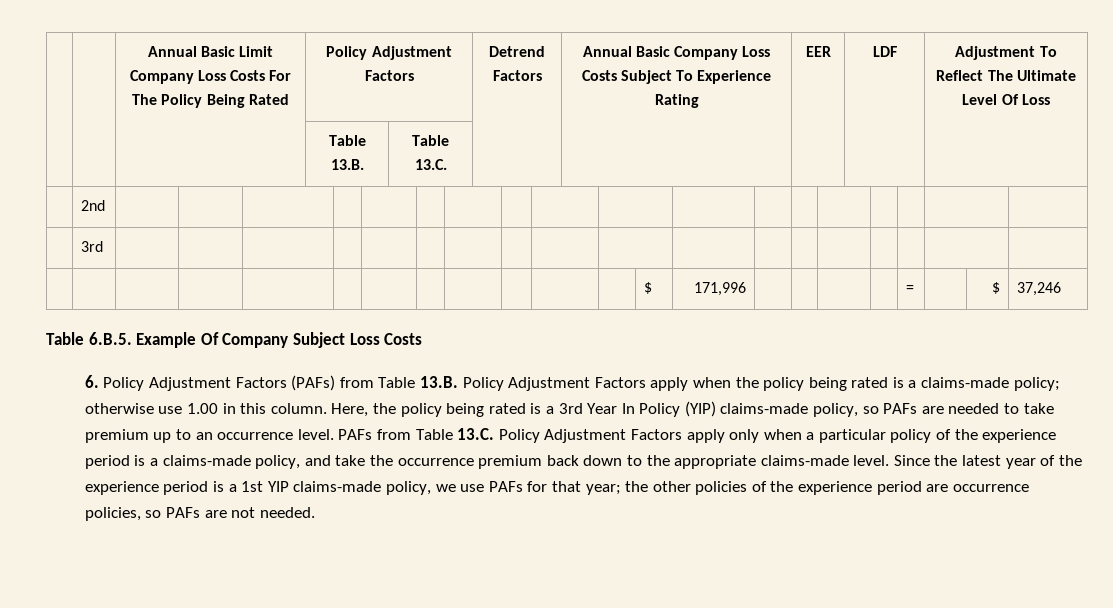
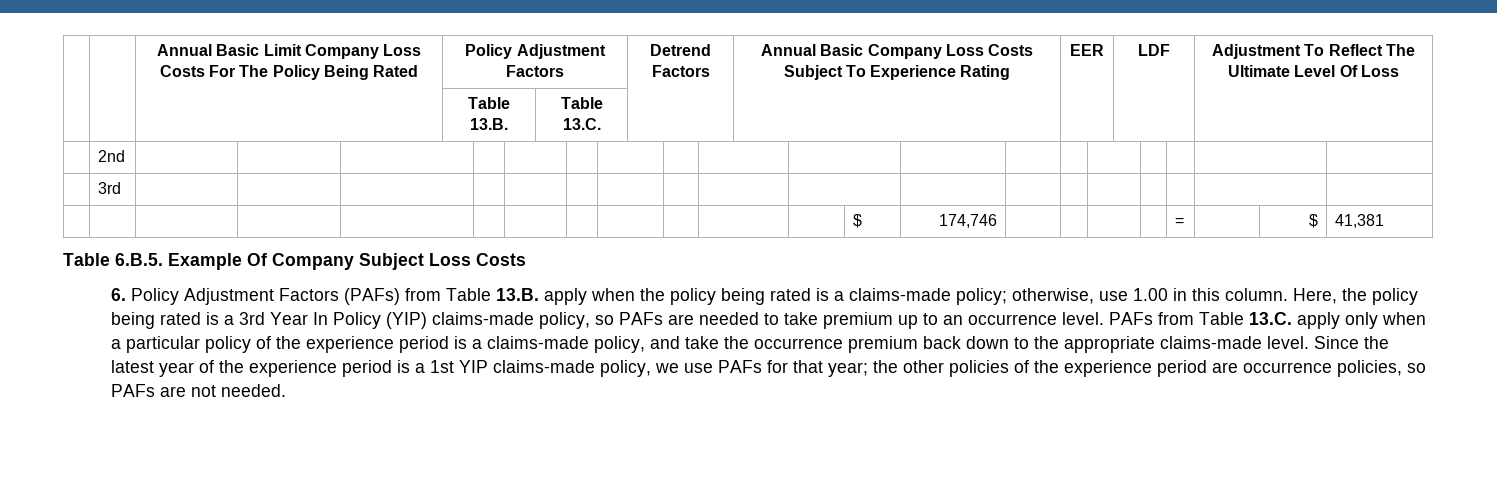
- | | | | | | | | | | | | $ | 171,996 | | | | | = | | $ | 37,246
+ | | | | | | | | | | | | $ | 174,746 | | | | | = | | $ | 41,381
- 6. Policy Adjustment Factors (PAFs) from Table 13.B. Policy Adjustment Factors apply when the policy being rated is a claims-made policy; otherwise use 1.00 in this column.
+ 6. Policy Adjustment Factors (PAFs) from Table 13.B. apply when the policy being rated is a claims-made policy; otherwise, use 1.00 in this column.
- PAFs from Table 13.C. Policy Adjustment Factors apply only when a particular policy of the experience period is a claims-made policy, and take the occurrence premium back down to the appropriate claims-made level.
+ PAFs from Table 13.C. apply only when a particular policy of the experience period is a claims-made policy, and take the occurrence premium back down to the appropriate claims-made level.

